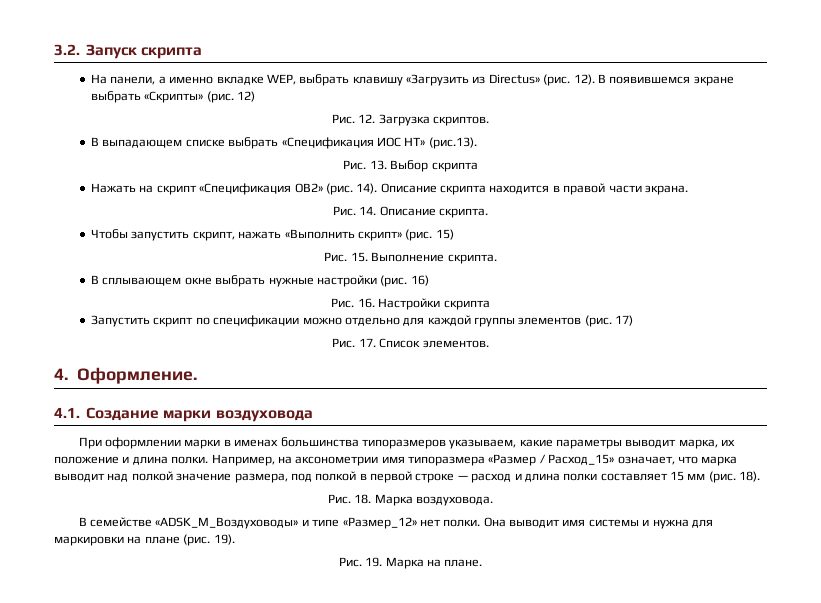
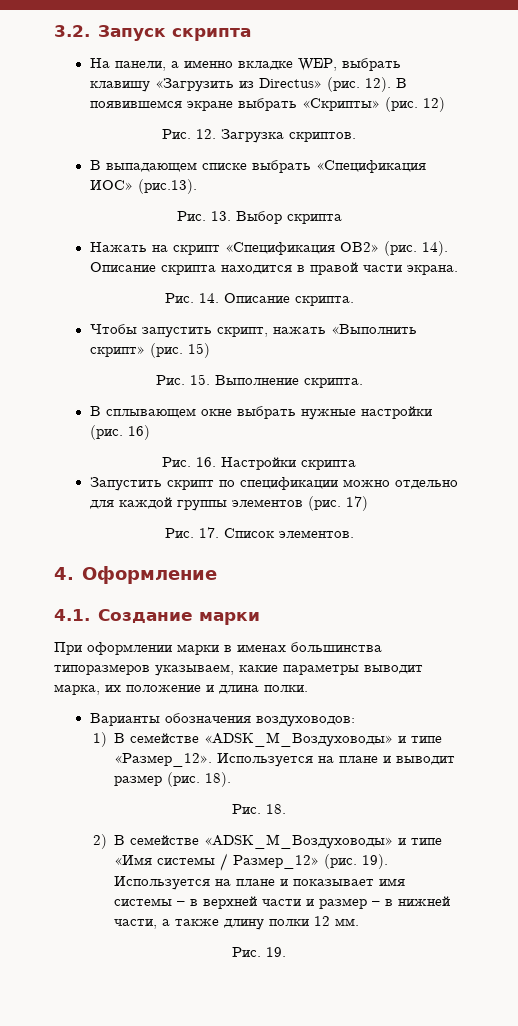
- В выпадающем списке выбрать «Спецификация ИОС НТ» (рис.13).
+ В выпадающем списке выбрать «Спецификация ИОС» (рис.13).
- 4. Оформление.
+ 4. Оформление
- 4.1. Создание марки воздуховода
+ 4.1. Создание марки
- При оформлении марки в именах большинства типоразмеров указываем, какие параметры выводит марка, их положение и длина полки. Например, на аксонометрии имя типоразмера «Размер / Расход_15» означает, что марка выводит над полкой значение размера, под полкой в первой строке — расход и длина полки составляет 15 мм (рис.
+ При оформлении марки в именах большинства типоразмеров указываем, какие параметры выводит марка, их положение и длина полки.
+ Варианты обозначения воздуховодов:
+ 1) В семействе «ADSK_M_Воздуховоды» и типе «Размер_12». Используется на плане и выводит размер (рис.
- Рис. 18. Марка воздуховода.
- В семействе «ADSK_M_Воздуховоды» и типе «Размер_12» нет полки. Она выводит имя системы и нужна для маркировки на плане (рис. 19).
+ Рис. 18.
+ 2) В семействе «ADSK_M_Воздуховоды» и типе «Имя системы / Размер_12» (рис. 19). Используется на плане и показывает имя системы – в верхней части и размер – в нижней части, а также длину полки 12 мм.
- Рис. 19. Марка на плане.
+ Рис. 19.

